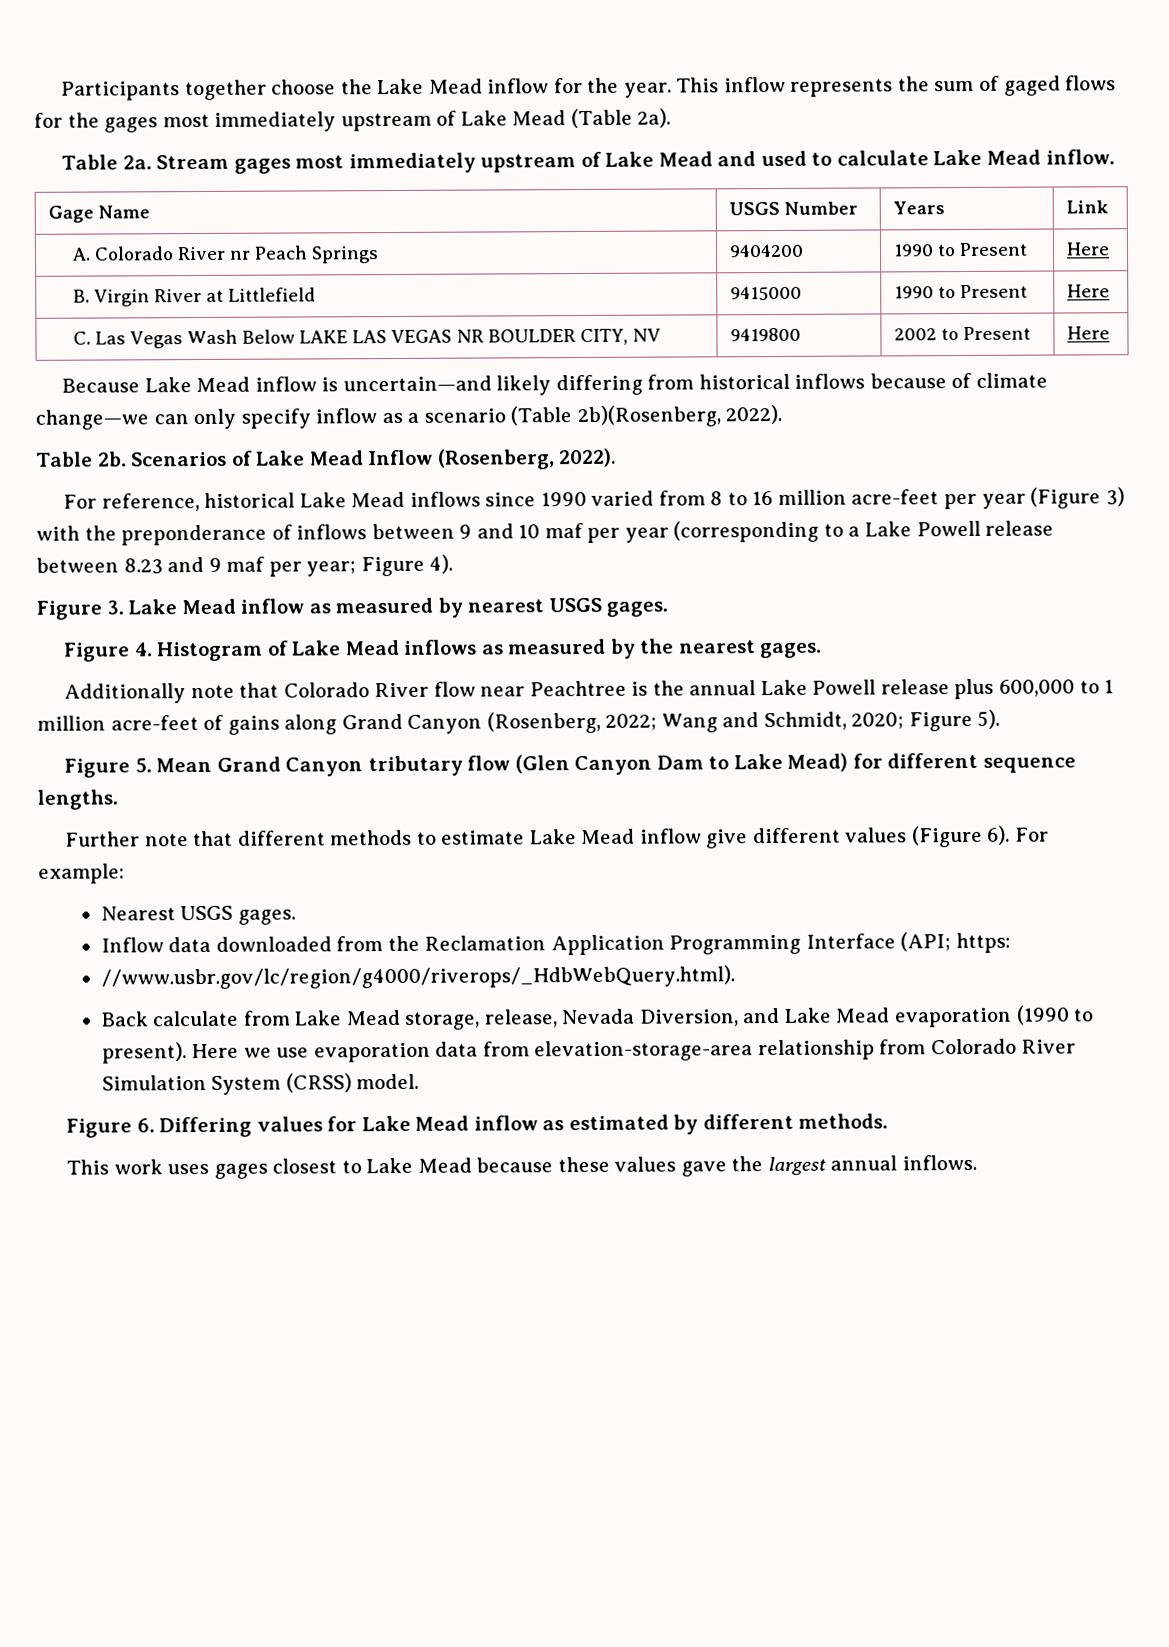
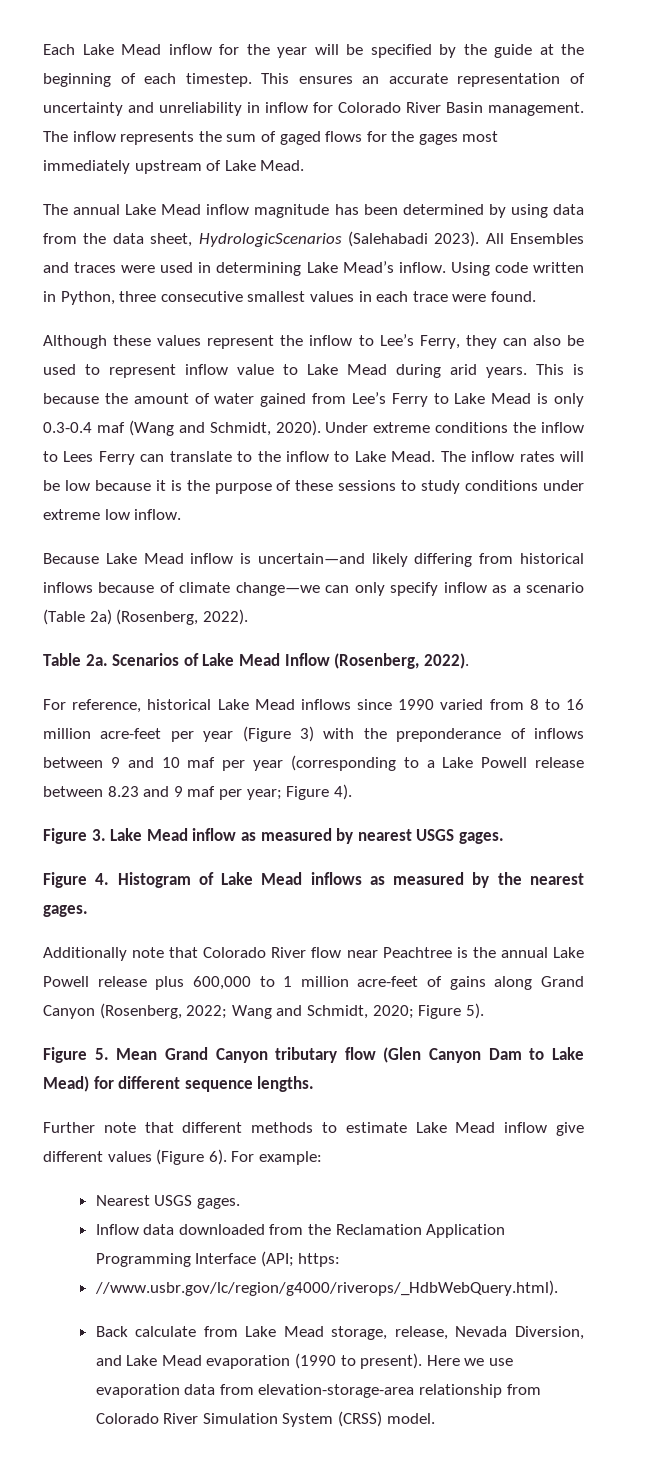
- Participants together choose the Lake Mead inflow for the year. This inflow represents the sum of gaged flows for the gages most immediately upstream of Lake Mead (Table 2a).
- Table 2a. Stream gages most immediately upstream of Lake Mead and used to calculate Lake Mead inflow.
- Gage Name | USGS Number | Years | Link
- A. Colorado River nr Peach Springs | 9404200 | 1990 to Present | Here
- B. Virgin River at Littlefield | 9415000 | 1990 to Present | Here
- C. Las Vegas Wash Below LAKE LAS VEGAS NR BOULDER CITY, NV | 9419800 | 2002 to Present | Here
+ Each Lake Mead inflow for the year will be specified by the guide at the beginning of each timestep. This ensures an accurate representation of uncertainty and unreliability in inflow for Colorado River Basin management. The inflow represents the sum of gaged flows for the gages most immediately upstream of Lake Mead.
+ The annual Lake Mead inflow magnitude has been determined by using data from the data sheet, HydrologicScenarios (Salehabadi 2023). All Ensembles and traces were used in determining Lake Mead’s inflow. Using code written in Python, three consecutive smallest values in each trace were found.
+ Although these values represent the inflow to Lee’s Ferry, they can also be used to represent inflow value to Lake Mead during arid years. This is because the amount of water gained from Lee’s Ferry to Lake Mead is only 0.3-0.4 maf (Wang and Schmidt, 2020). Under extreme conditions the inflow to Lees Ferry can translate to the inflow to Lake Mead. The inflow rates will be low because it is the purpose of these sessions to study conditions under extreme low inflow.
- Because Lake Mead inflow is uncertain—and likely differing from historical inflows because of climate change—we can only specify inflow as a scenario (Table 2b)(Rosenberg, 2022).
+ Because Lake Mead inflow is uncertain—and likely differing from historical inflows because of climate change—we can only specify inflow as a scenario (Table 2a) (Rosenberg, 2022).
- Table 2b.
+ Table 2a.
- Figure 6. Differing values for Lake Mead inflow as estimated by different methods.
- This work uses gages closest to Lake Mead because these values gave the largest annual inflows.

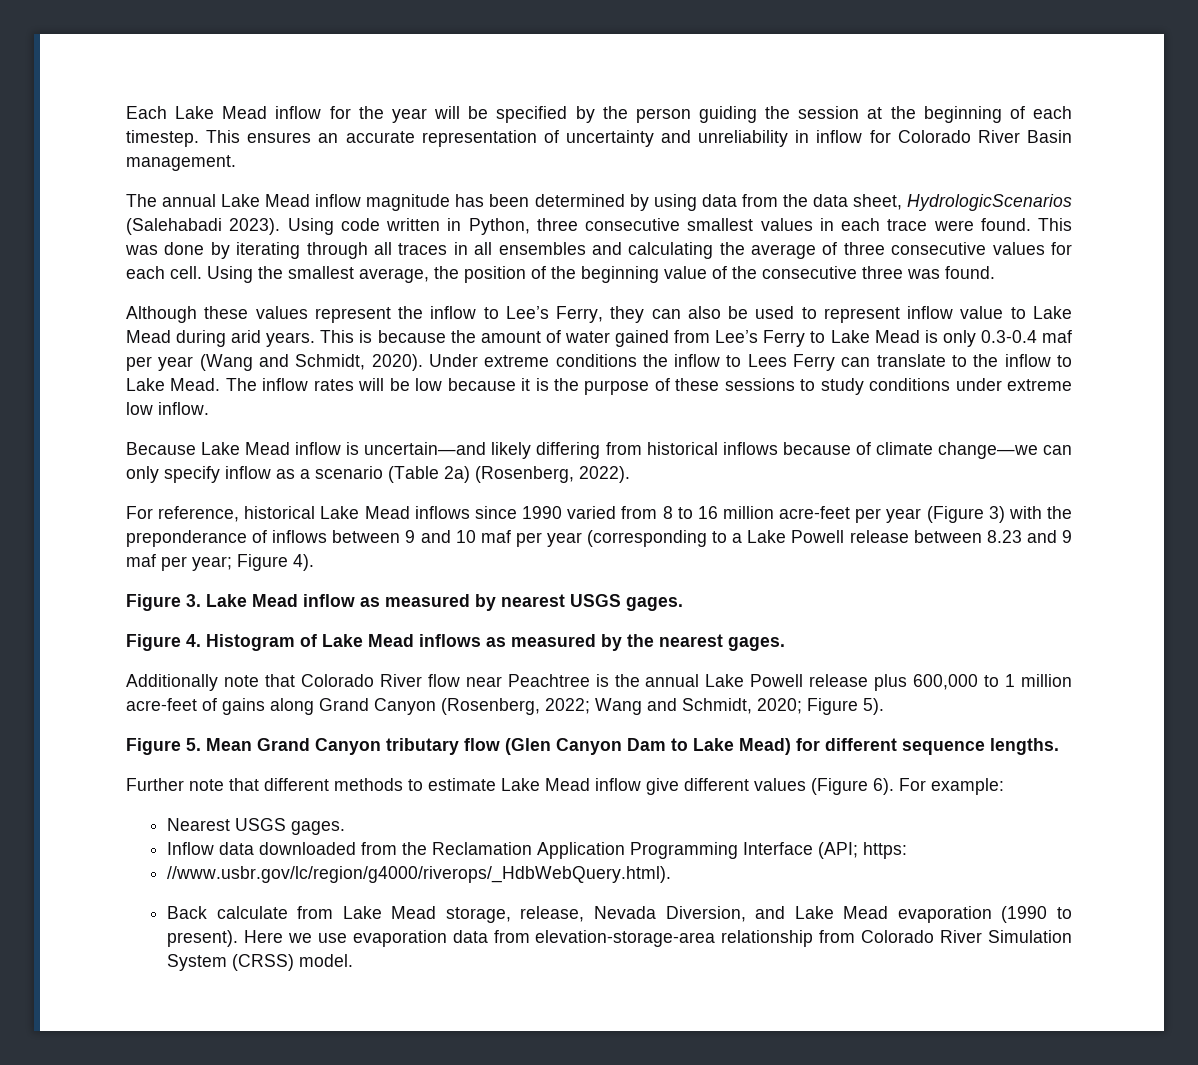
- Each Lake Mead inflow for the year will be specified by the guide at the beginning of each timestep.
+ Each Lake Mead inflow for the year will be specified by the person guiding the session at the beginning of each timestep.
- The inflow represents the sum of gaged flows for the gages most immediately upstream of Lake Mead.
- All Ensembles and traces were used in determining Lake Mead’s inflow.
+ This was done by iterating through all traces in all ensembles and calculating the average of three consecutive values for each cell. Using the smallest average, the position of the beginning value of the consecutive three was found.
- This is because the amount of water gained from Lee’s Ferry to Lake Mead is only 0.3-0.4 maf (Wang and Schmidt, 2020).
+ This is because the amount of water gained from Lee’s Ferry to Lake Mead is only 0.3-0.4 maf per year (Wang and Schmidt, 2020).
- Table 2a. Scenarios of Lake Mead Inflow (Rosenberg, 2022).

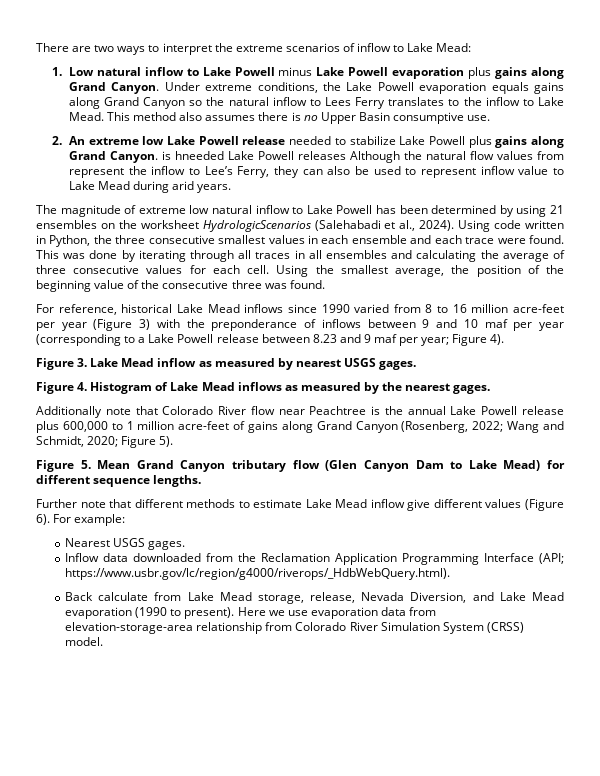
- Each Lake Mead inflow for the year will be specified by the person guiding the session at the beginning of each timestep. This ensures an accurate representation of uncertainty and unreliability in inflow for Colorado River Basin management.
- The annual Lake Mead inflow magnitude has been determined by using data from the data sheet, HydrologicScenarios (Salehabadi 2023).
+ There are two ways to interpret the extreme scenarios of inflow to Lake Mead:
+ 1. Low natural inflow to Lake Powell minus Lake Powell evaporation plus gains along Grand Canyon. Under extreme conditions, the Lake Powell evaporation equals gains along Grand Canyon so the natural inflow to Lees Ferry translates to the inflow to Lake Mead. This method also assumes there is no Upper Basin consumptive use.
+ 2. An extreme low Lake Powell release needed to stabilize Lake Powell plus gains along Grand Canyon. is hneeded Lake Powell releases Although the natural flow values from represent the inflow to Lee’s Ferry, they can also be used to represent inflow value to Lake Mead during arid years.
+ The magnitude of extreme low natural inflow to Lake Powell has been determined by using 21 ensembles on the worksheet HydrologicScenarios (Salehabadi et al., 2024).
- Using code written in Python, three consecutive smallest values in each trace were found.
+ Using code written in Python, the three consecutive smallest values in each ensemble and each trace were found.
- Although these values represent the inflow to Lee’s Ferry, they can also be used to represent inflow value to Lake Mead during arid years. This is because the amount of water gained from Lee’s Ferry to Lake Mead is only 0.3-0.4 maf per year (Wang and Schmidt, 2020). Under extreme conditions the inflow to Lees Ferry can translate to the inflow to Lake Mead. The inflow rates will be low because it is the purpose of these sessions to study conditions under extreme low inflow.
- Because Lake Mead inflow is uncertain—and likely differing from historical inflows because of climate change—we can only specify inflow as a scenario (Table 2a) (Rosenberg, 2022).
- Inflow data downloaded from the Reclamation Application Programming Interface (API; https:
- //www.usbr.gov/lc/region/g4000/riverops/_HdbWebQuery.html).
+ Inflow data downloaded from the Reclamation Application Programming Interface (API; https://www.usbr.gov/lc/region/g4000/riverops/_HdbWebQuery.html).

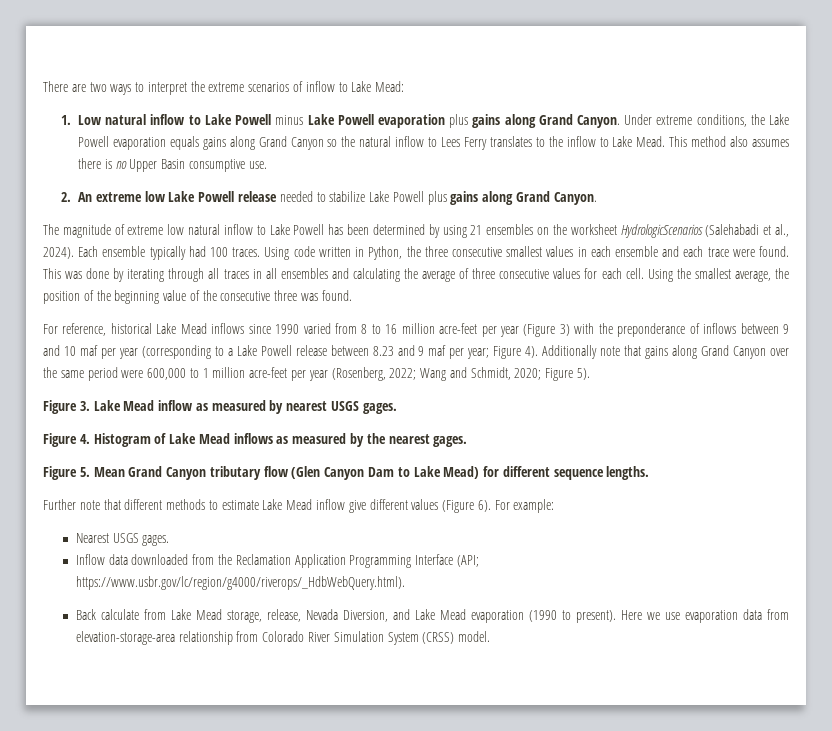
- 2. An extreme low Lake Powell release needed to stabilize Lake Powell plus gains along Grand Canyon. is hneeded Lake Powell releases Although the natural flow values from represent the inflow to Lee’s Ferry, they can also be used to represent inflow value to Lake Mead during arid years.
+ 2. An extreme low Lake Powell release needed to stabilize Lake Powell plus gains along Grand Canyon.
+ Each ensemble typically had 100 traces.
+ Additionally note that gains along Grand Canyon over the same period were 600,000 to 1 million acre-feet per year (Rosenberg, 2022; Wang and Schmidt, 2020; Figure 5).
- Additionally note that Colorado River flow near Peachtree is the annual Lake Powell release plus 600,000 to 1 million acre-feet of gains along Grand Canyon (Rosenberg, 2022; Wang and Schmidt, 2020; Figure 5).

